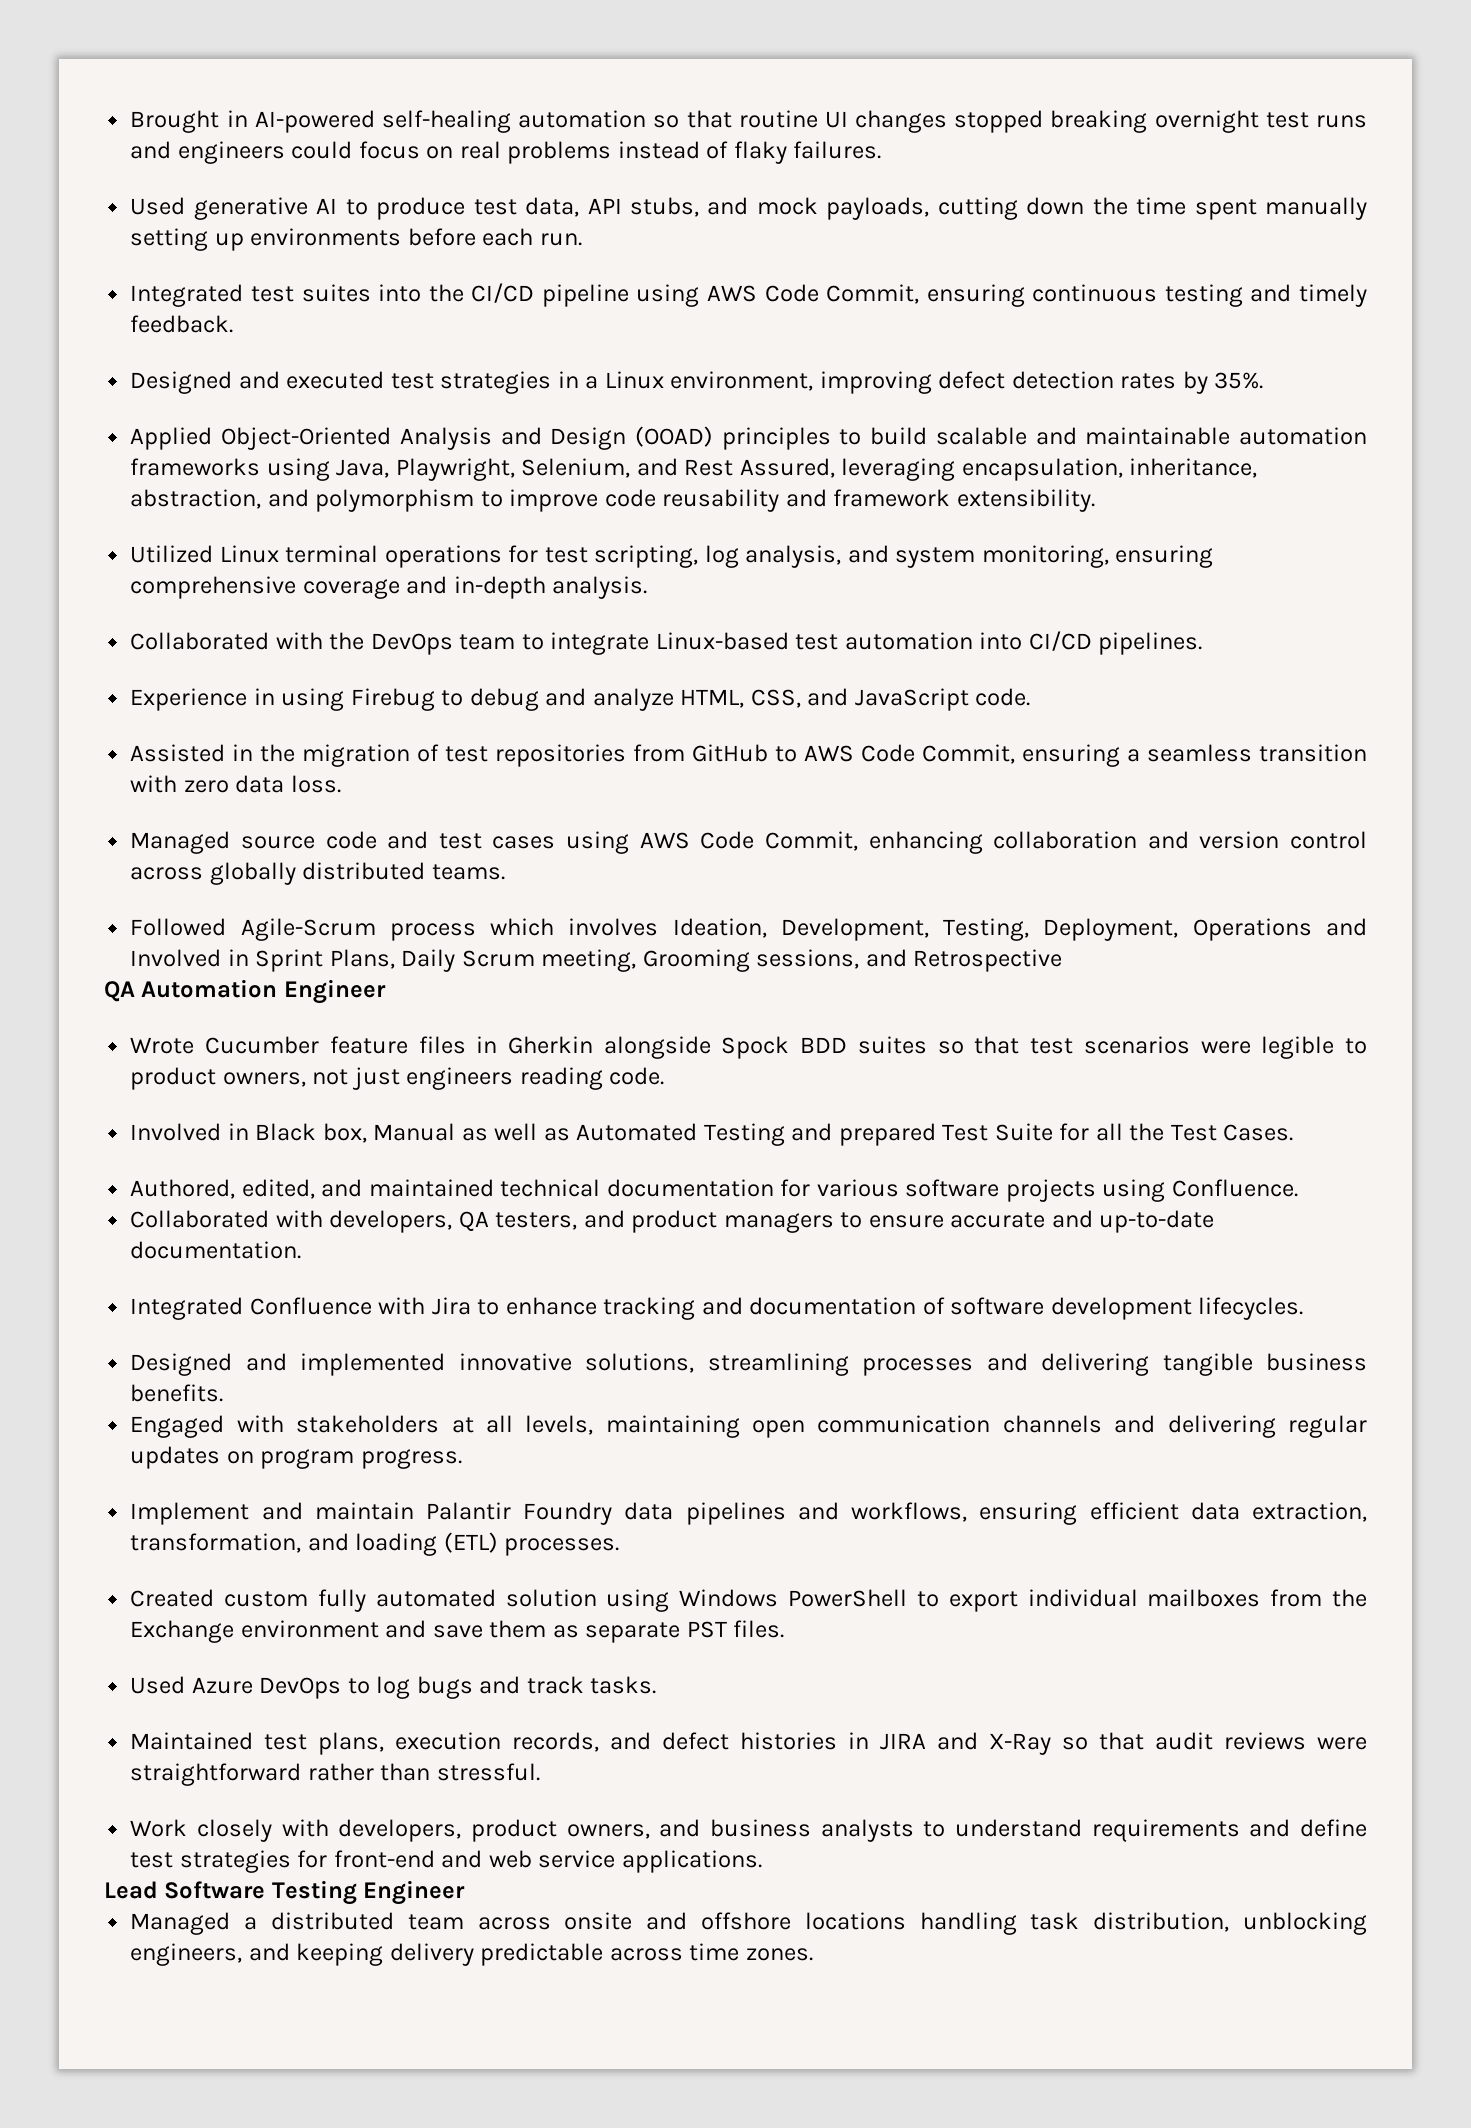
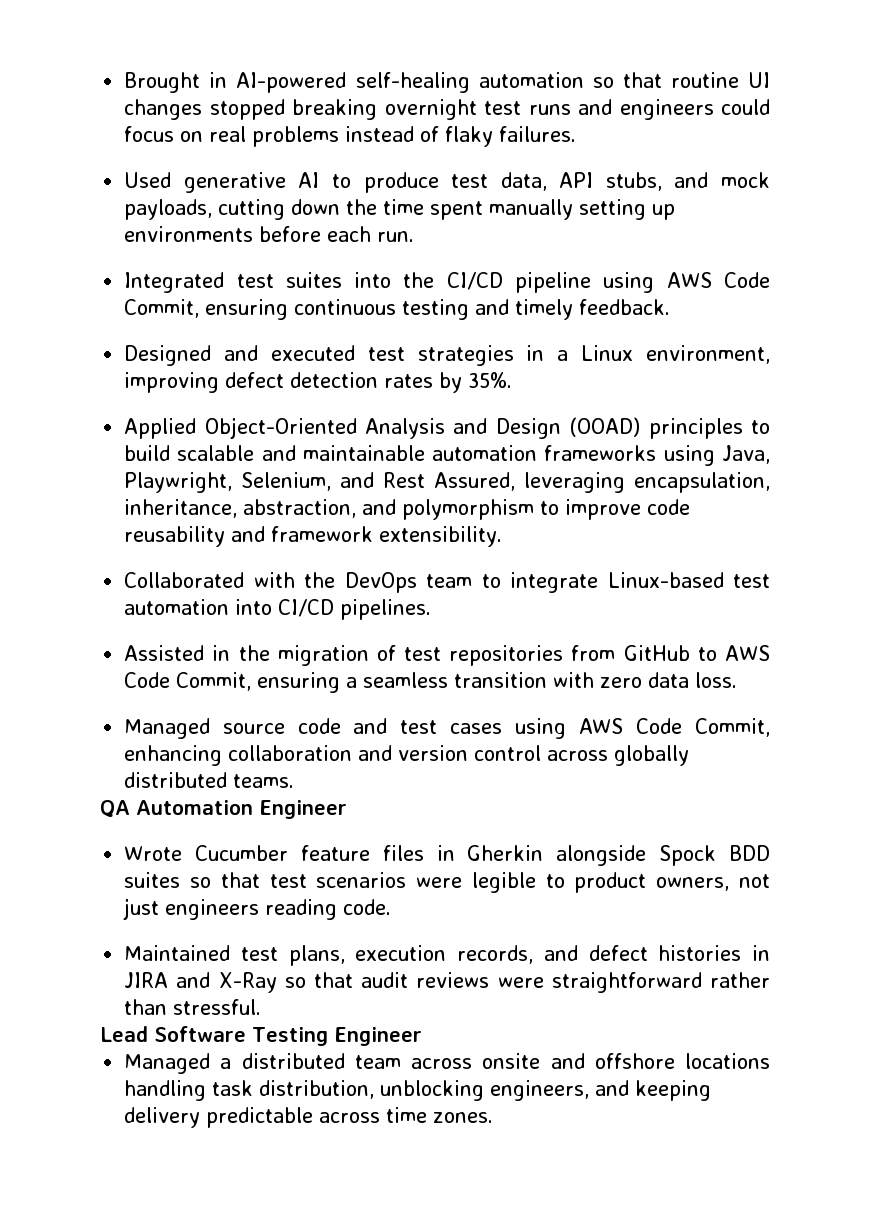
- Utilized Linux terminal operations for test scripting, log analysis, and system monitoring, ensuring comprehensive coverage and in-depth analysis.
- Experience in using Firebug to debug and analyze HTML, CSS, and JavaScript code.
- Followed Agile-Scrum process which involves Ideation, Development, Testing, Deployment, Operations and Involved in Sprint Plans, Daily Scrum meeting, Grooming sessions, and Retrospective
- Involved in Black box, Manual as well as Automated Testing and prepared Test Suite for all the Test Cases.
- Authored, edited, and maintained technical documentation for various software projects using Confluence.
- Collaborated with developers, QA testers, and product managers to ensure accurate and up-to-date documentation.
- Integrated Confluence with Jira to enhance tracking and documentation of software development lifecycles.
- Designed and implemented innovative solutions, streamlining processes and delivering tangible business benefits.
- Engaged with stakeholders at all levels, maintaining open communication channels and delivering regular updates on program progress.
- Implement and maintain Palantir Foundry data pipelines and workflows, ensuring efficient data extraction, transformation, and loading (ETL) processes.
- Created custom fully automated solution using Windows PowerShell to export individual mailboxes from the Exchange environment and save them as separate PST files.
- Used Azure DevOps to log bugs and track tasks.
- Work closely with developers, product owners, and business analysts to understand requirements and define test strategies for front-end and web service applications.

